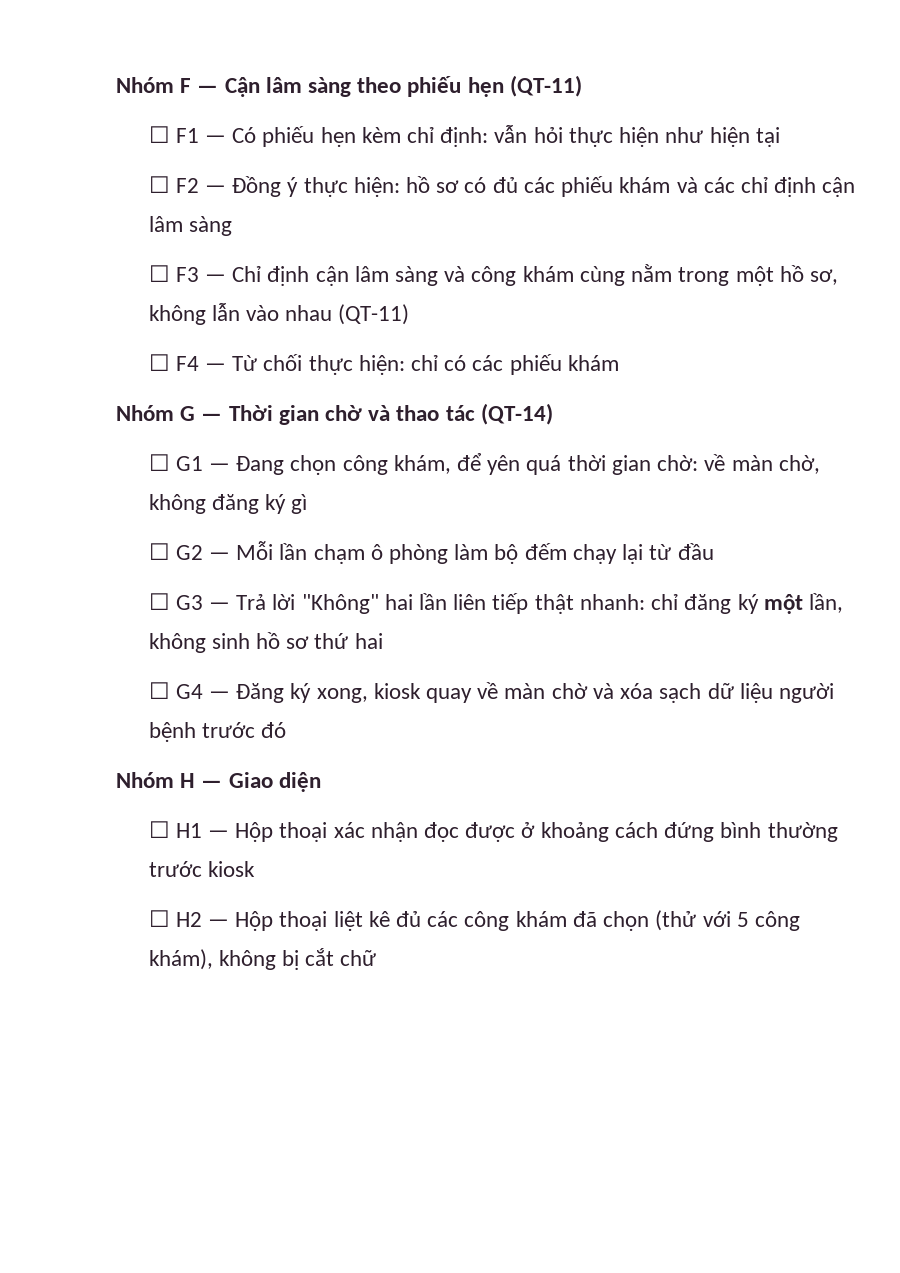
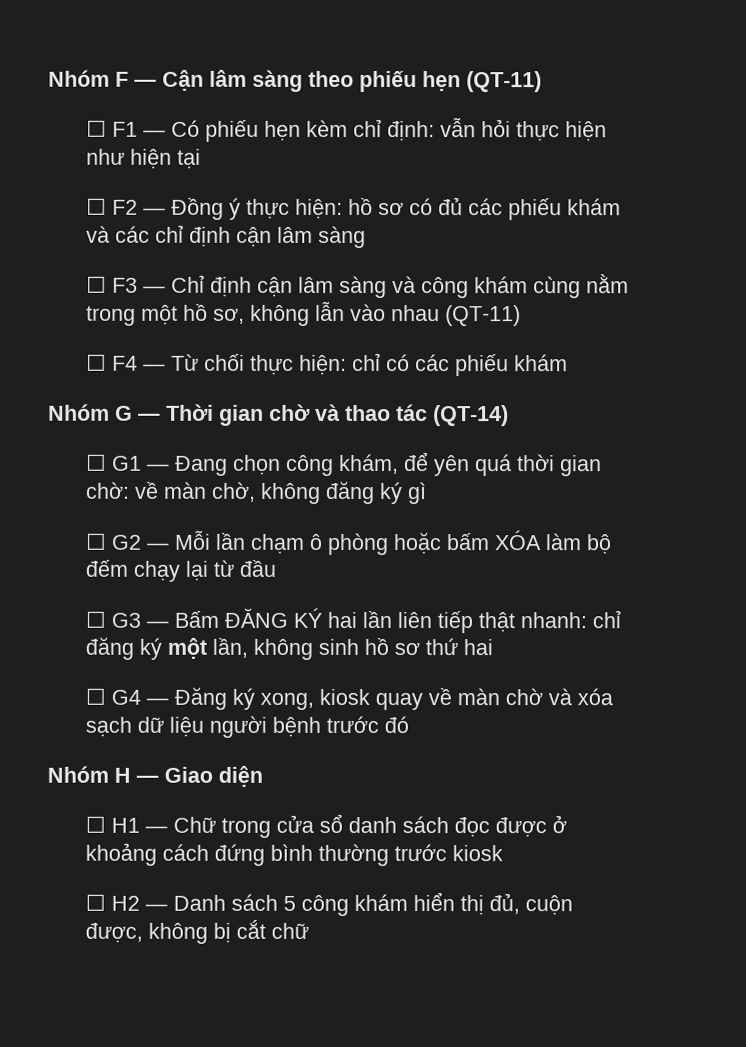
- ☐ G2 — Mỗi lần chạm ô phòng làm bộ đếm chạy lại từ đầu
+ ☐ G2 — Mỗi lần chạm ô phòng hoặc bấm XÓA làm bộ đếm chạy lại từ đầu
- ☐ G3 — Trả lời "Không" hai lần liên tiếp thật nhanh: chỉ đăng ký một lần, không sinh hồ sơ thứ hai
+ ☐ G3 — Bấm ĐĂNG KÝ hai lần liên tiếp thật nhanh: chỉ đăng ký một lần, không sinh hồ sơ thứ hai
- ☐ H1 — Hộp thoại xác nhận đọc được ở khoảng cách đứng bình thường trước kiosk
+ ☐ H1 — Chữ trong cửa sổ danh sách đọc được ở khoảng cách đứng bình thường trước kiosk
- ☐ H2 — Hộp thoại liệt kê đủ các công khám đã chọn (thử với 5 công khám), không bị cắt chữ
+ ☐ H2 — Danh sách 5 công khám hiển thị đủ, cuộn được, không bị cắt chữ

